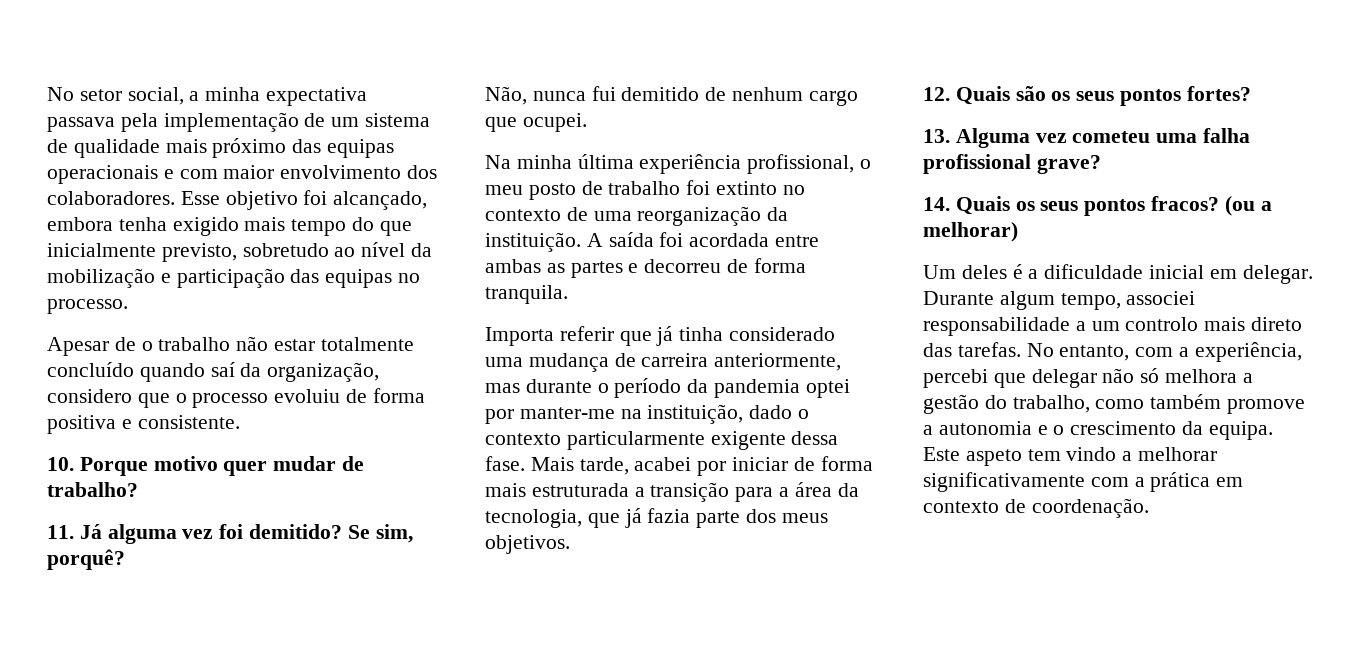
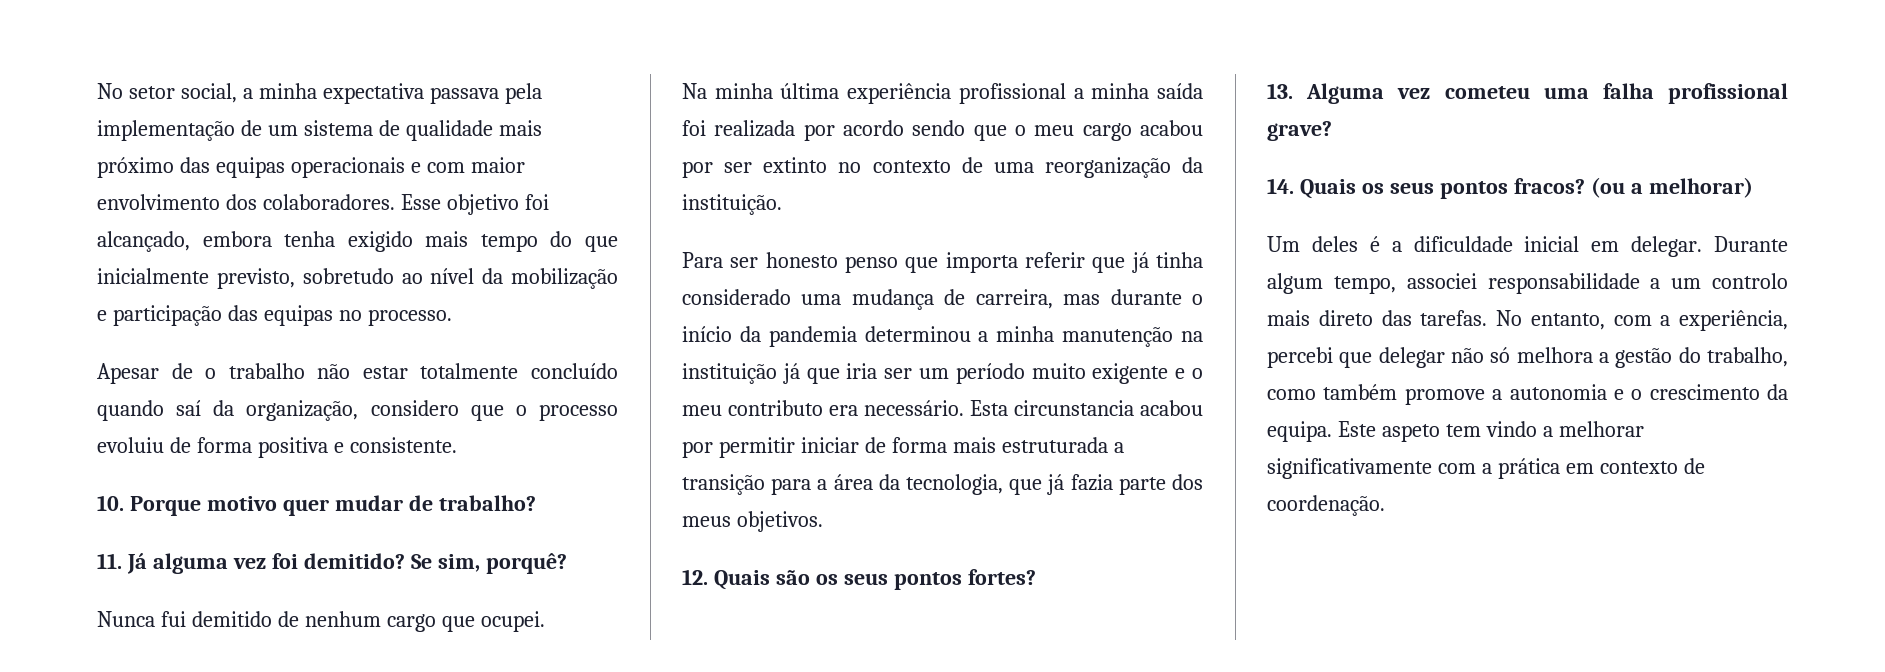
- Não, nunca fui demitido de nenhum cargo que ocupei.
+ Nunca fui demitido de nenhum cargo que ocupei.
- Na minha última experiência profissional, o meu posto de trabalho foi extinto no contexto de uma reorganização da instituição. A saída foi acordada entre ambas as partes e decorreu de forma tranquila.
- Importa referir que já tinha considerado uma mudança de carreira anteriormente, mas durante o período da pandemia optei por manter-me na instituição, dado o contexto particularmente exigente dessa fase. Mais tarde, acabei por iniciar de forma mais estruturada a transição para a área da tecnologia, que já fazia parte dos meus objetivos.
+ Na minha última experiência profissional a minha saída foi realizada por acordo sendo que o meu cargo acabou por ser extinto no contexto de uma reorganização da instituição.
+ Para ser honesto penso que importa referir que já tinha considerado uma mudança de carreira, mas durante o início da pandemia determinou a minha manutenção na instituição já que iria ser um período muito exigente e o meu contributo era necessário. Esta circunstancia acabou por permitir iniciar de forma mais estruturada a transição para a área da tecnologia, que já fazia parte dos meus objetivos.

